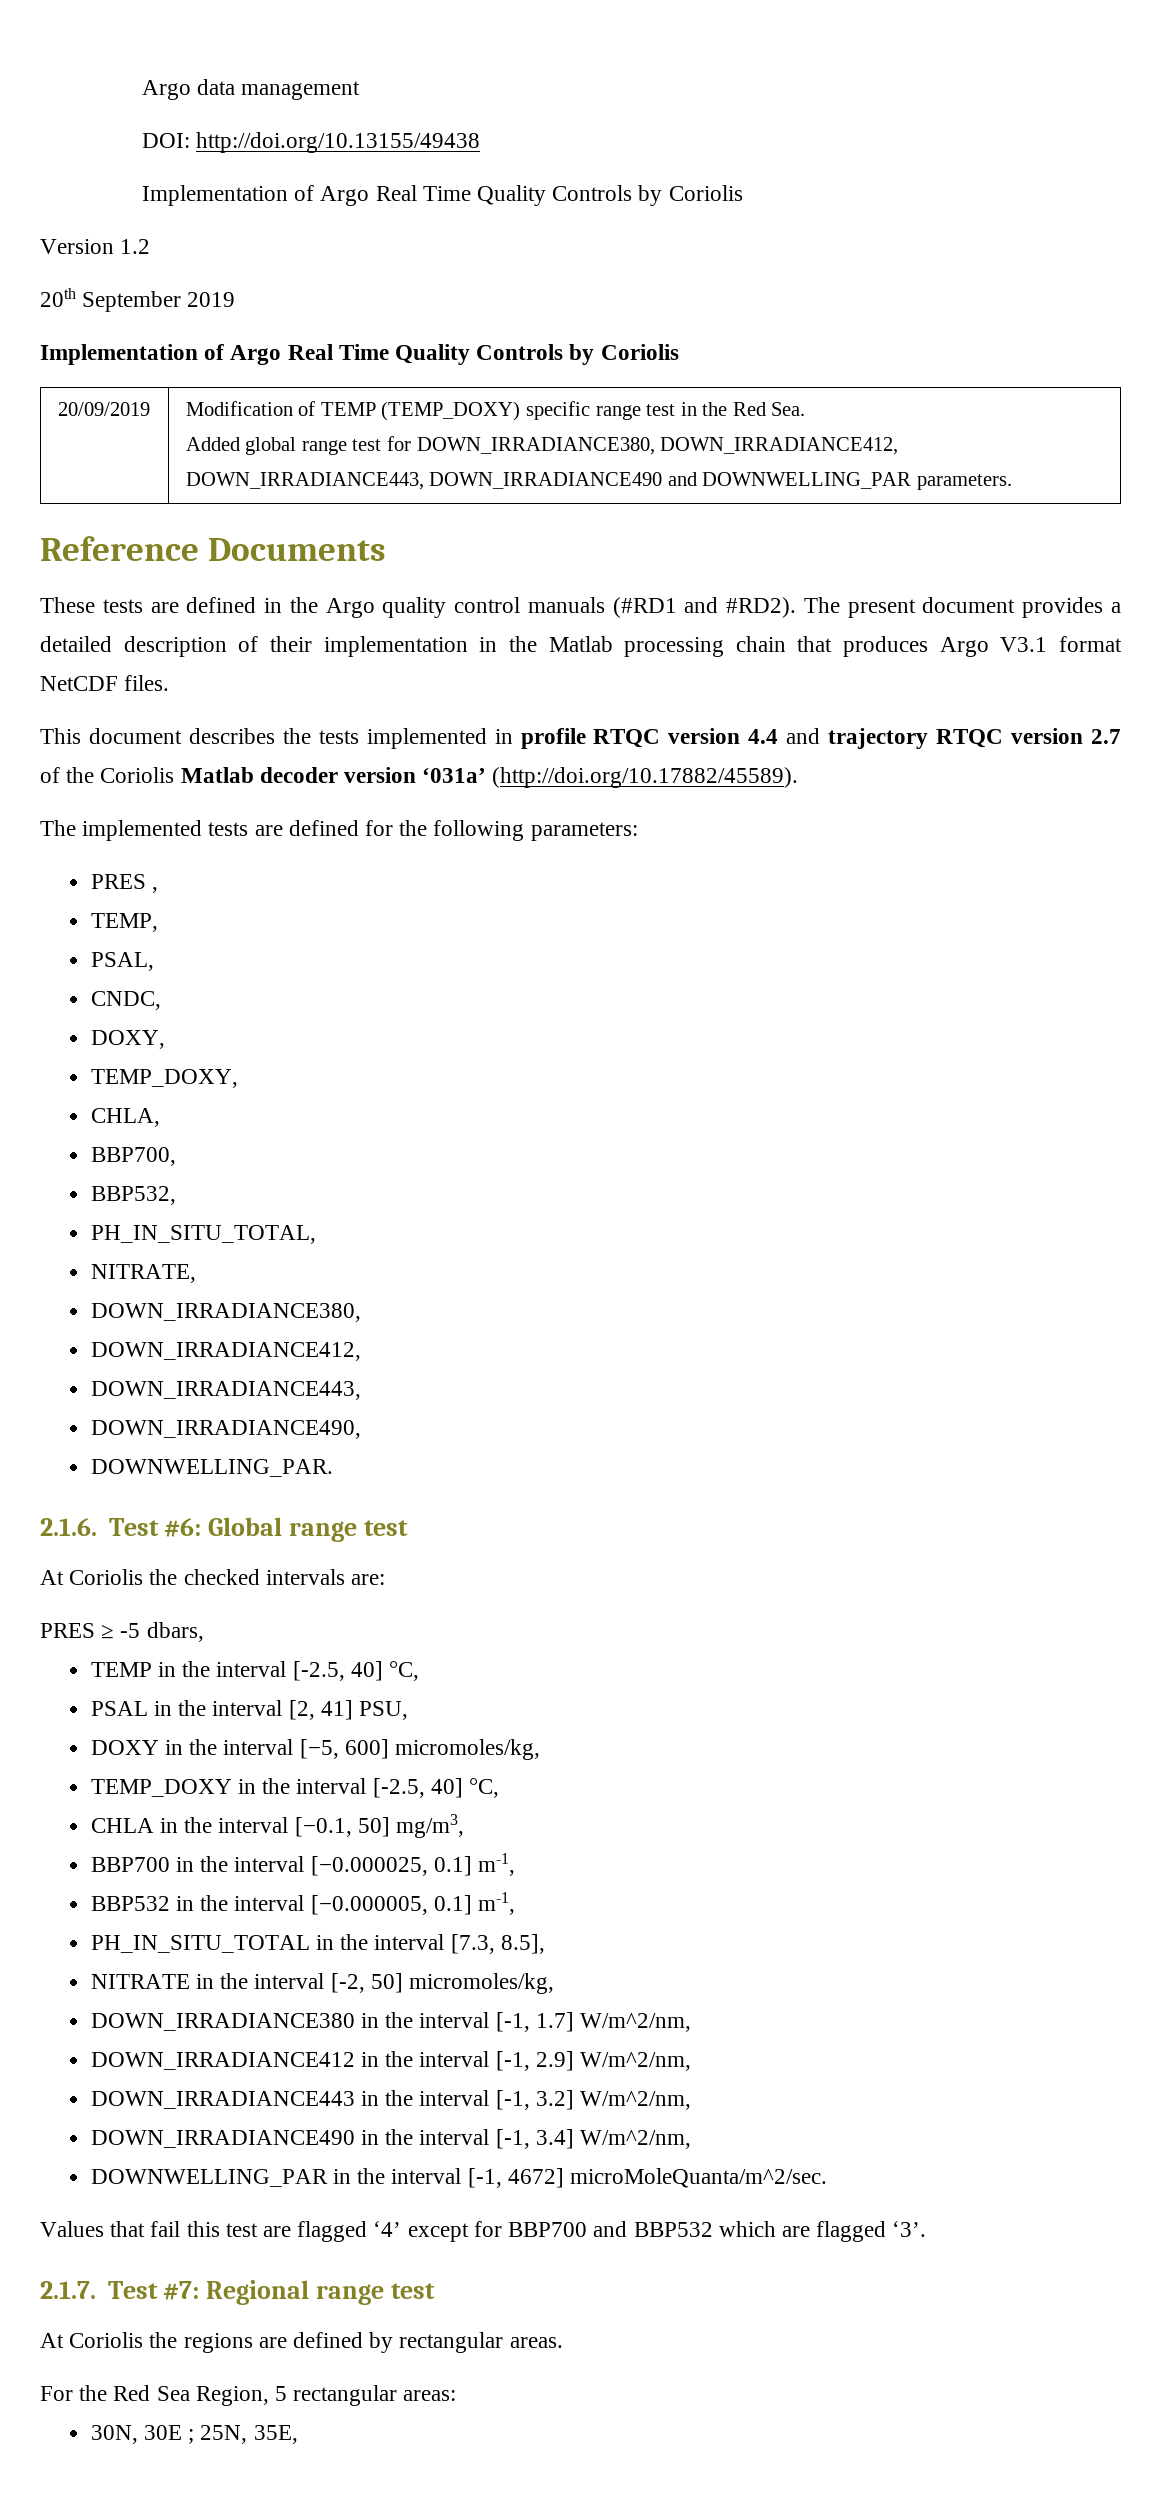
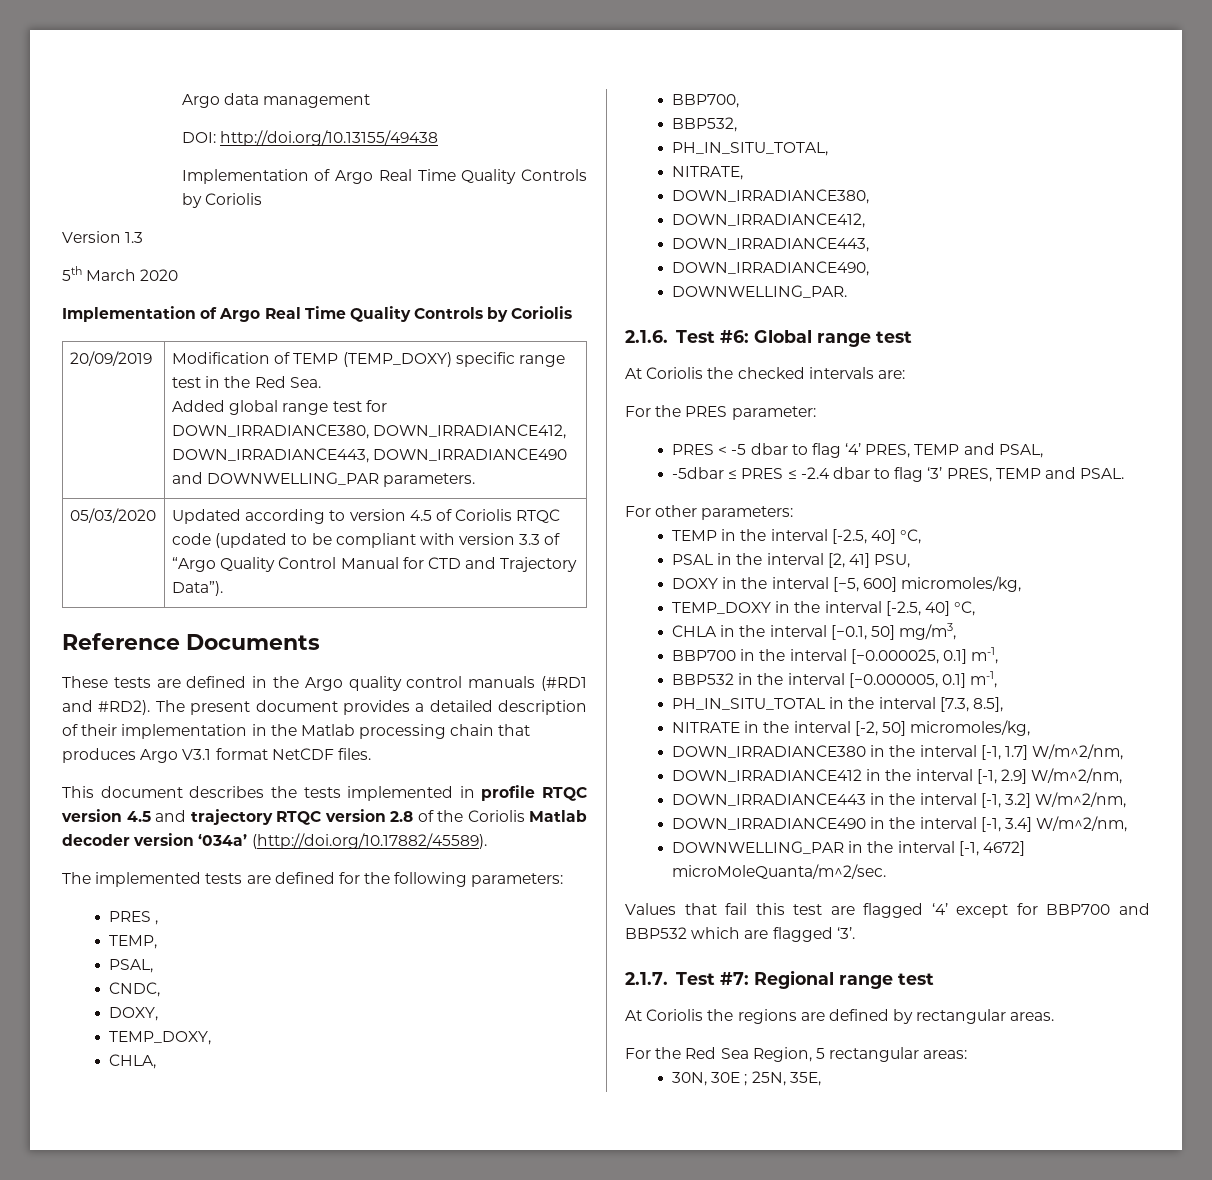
- Version 1.2
- 20th September 2019
+ Version 1.3
+ 5th March 2020
+ 05/03/2020 | Updated according to version 4.5 of Coriolis RTQC code (updated to be compliant with version 3.3 of “Argo Quality Control Manual for CTD and Trajectory Data”).
- This document describes the tests implemented in profile RTQC version 4.4 and trajectory RTQC version 2.7 of the Coriolis Matlab decoder version ‘031a’ (http://doi.org/10.17882/45589).
+ This document describes the tests implemented in profile RTQC version 4.5 and trajectory RTQC version 2.8 of the Coriolis Matlab decoder version ‘034a’ (http://doi.org/10.17882/45589).
- PRES ≥ -5 dbars,
+ For the PRES parameter:
+ PRES < -5 dbar to flag ‘4’ PRES, TEMP and PSAL,
+ -5dbar ≤ PRES ≤ -2.4 dbar to flag ‘3’ PRES, TEMP and PSAL.
+ For other parameters:

